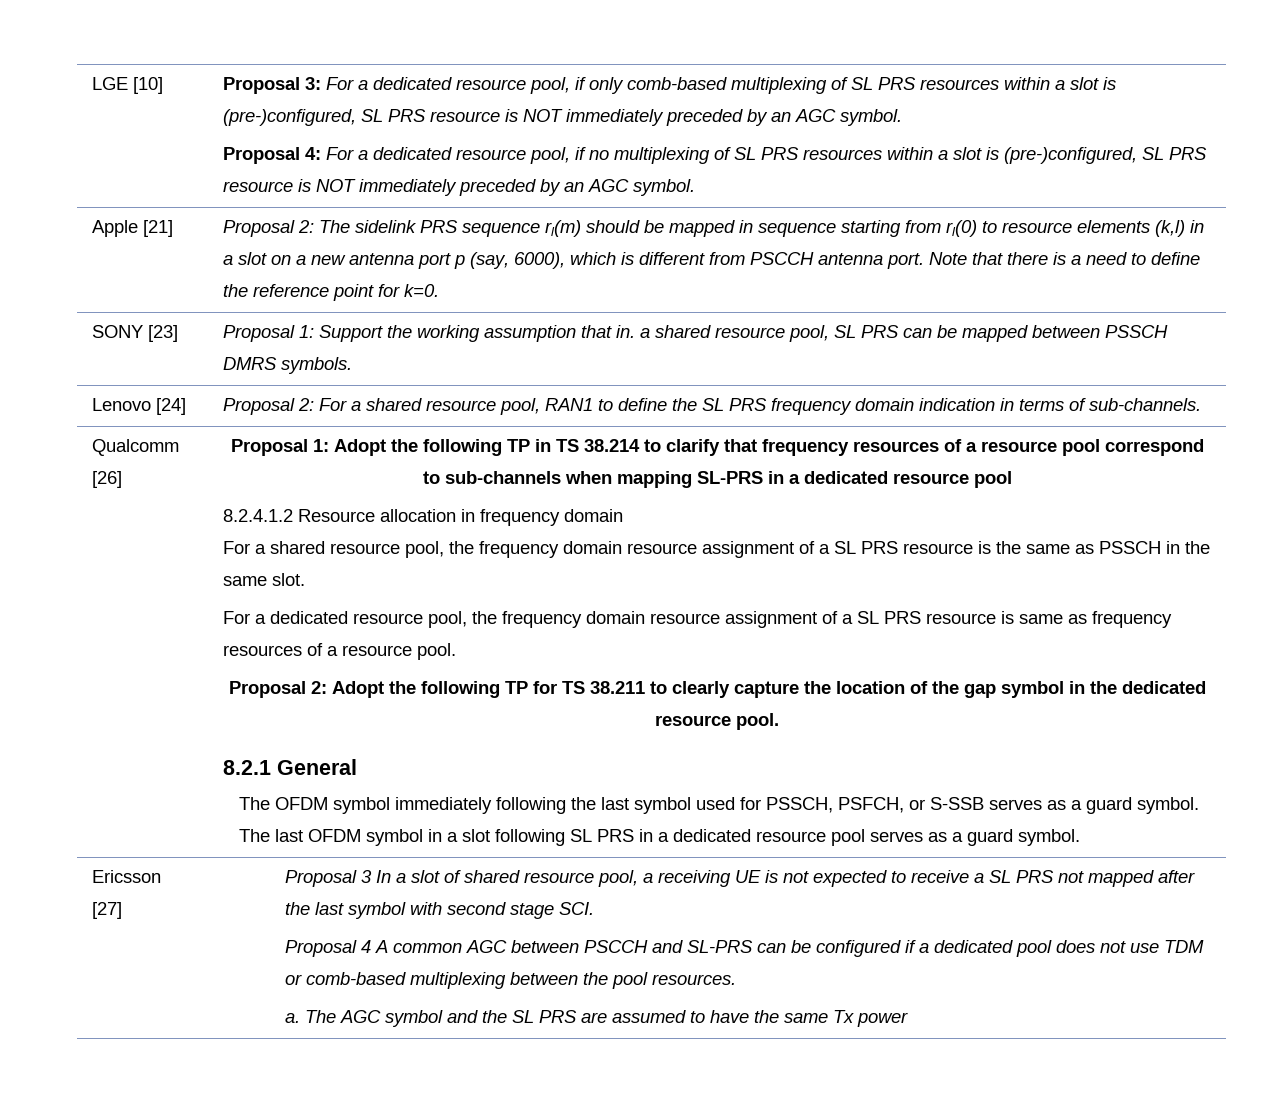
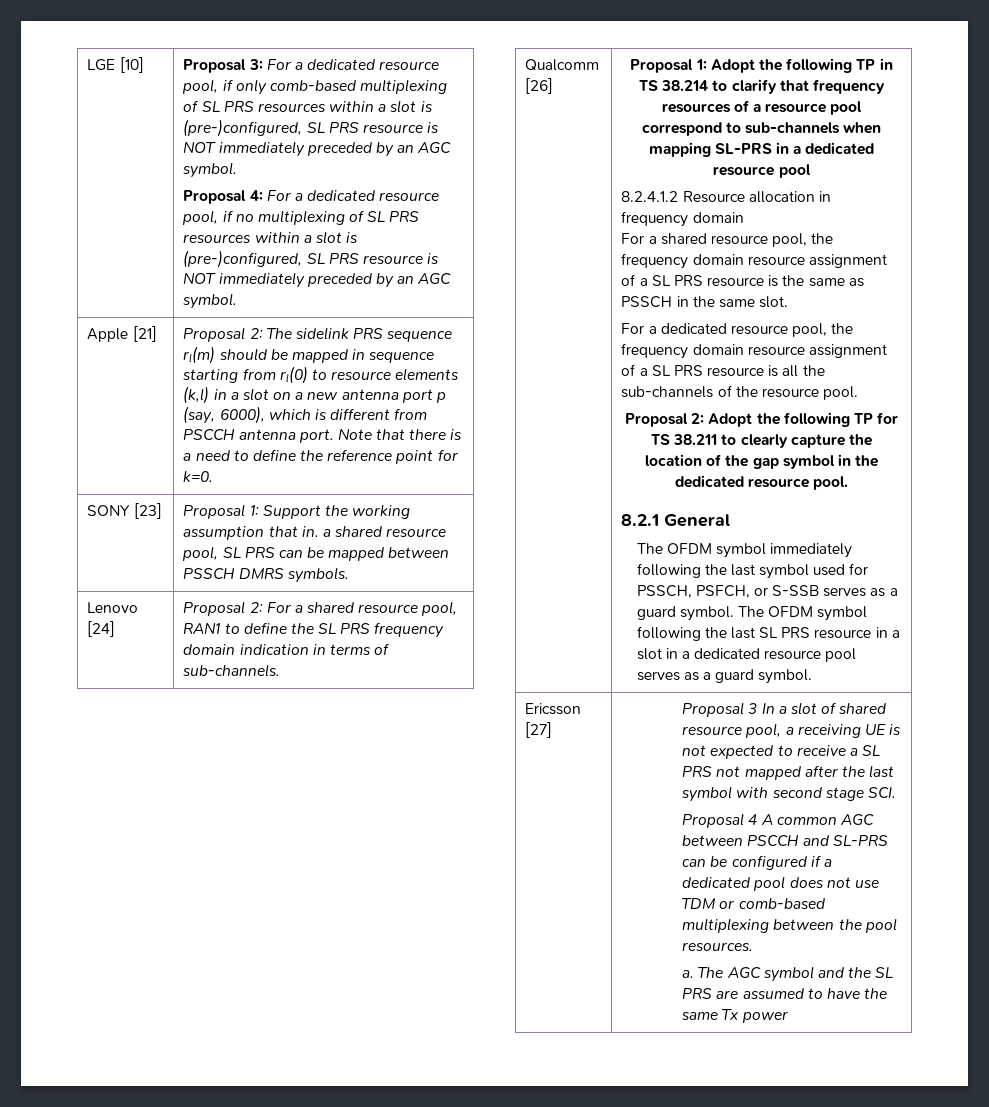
- For a dedicated resource pool, the frequency domain resource assignment of a SL PRS resource is same as frequency resources of a resource pool.
+ For a dedicated resource pool, the frequency domain resource assignment of a SL PRS resource is all the sub-channels of the resource pool.
- The last OFDM symbol in a slot following SL PRS in a dedicated resource pool serves as a guard symbol.
+ The OFDM symbol following the last SL PRS resource in a slot in a dedicated resource pool serves as a guard symbol.

